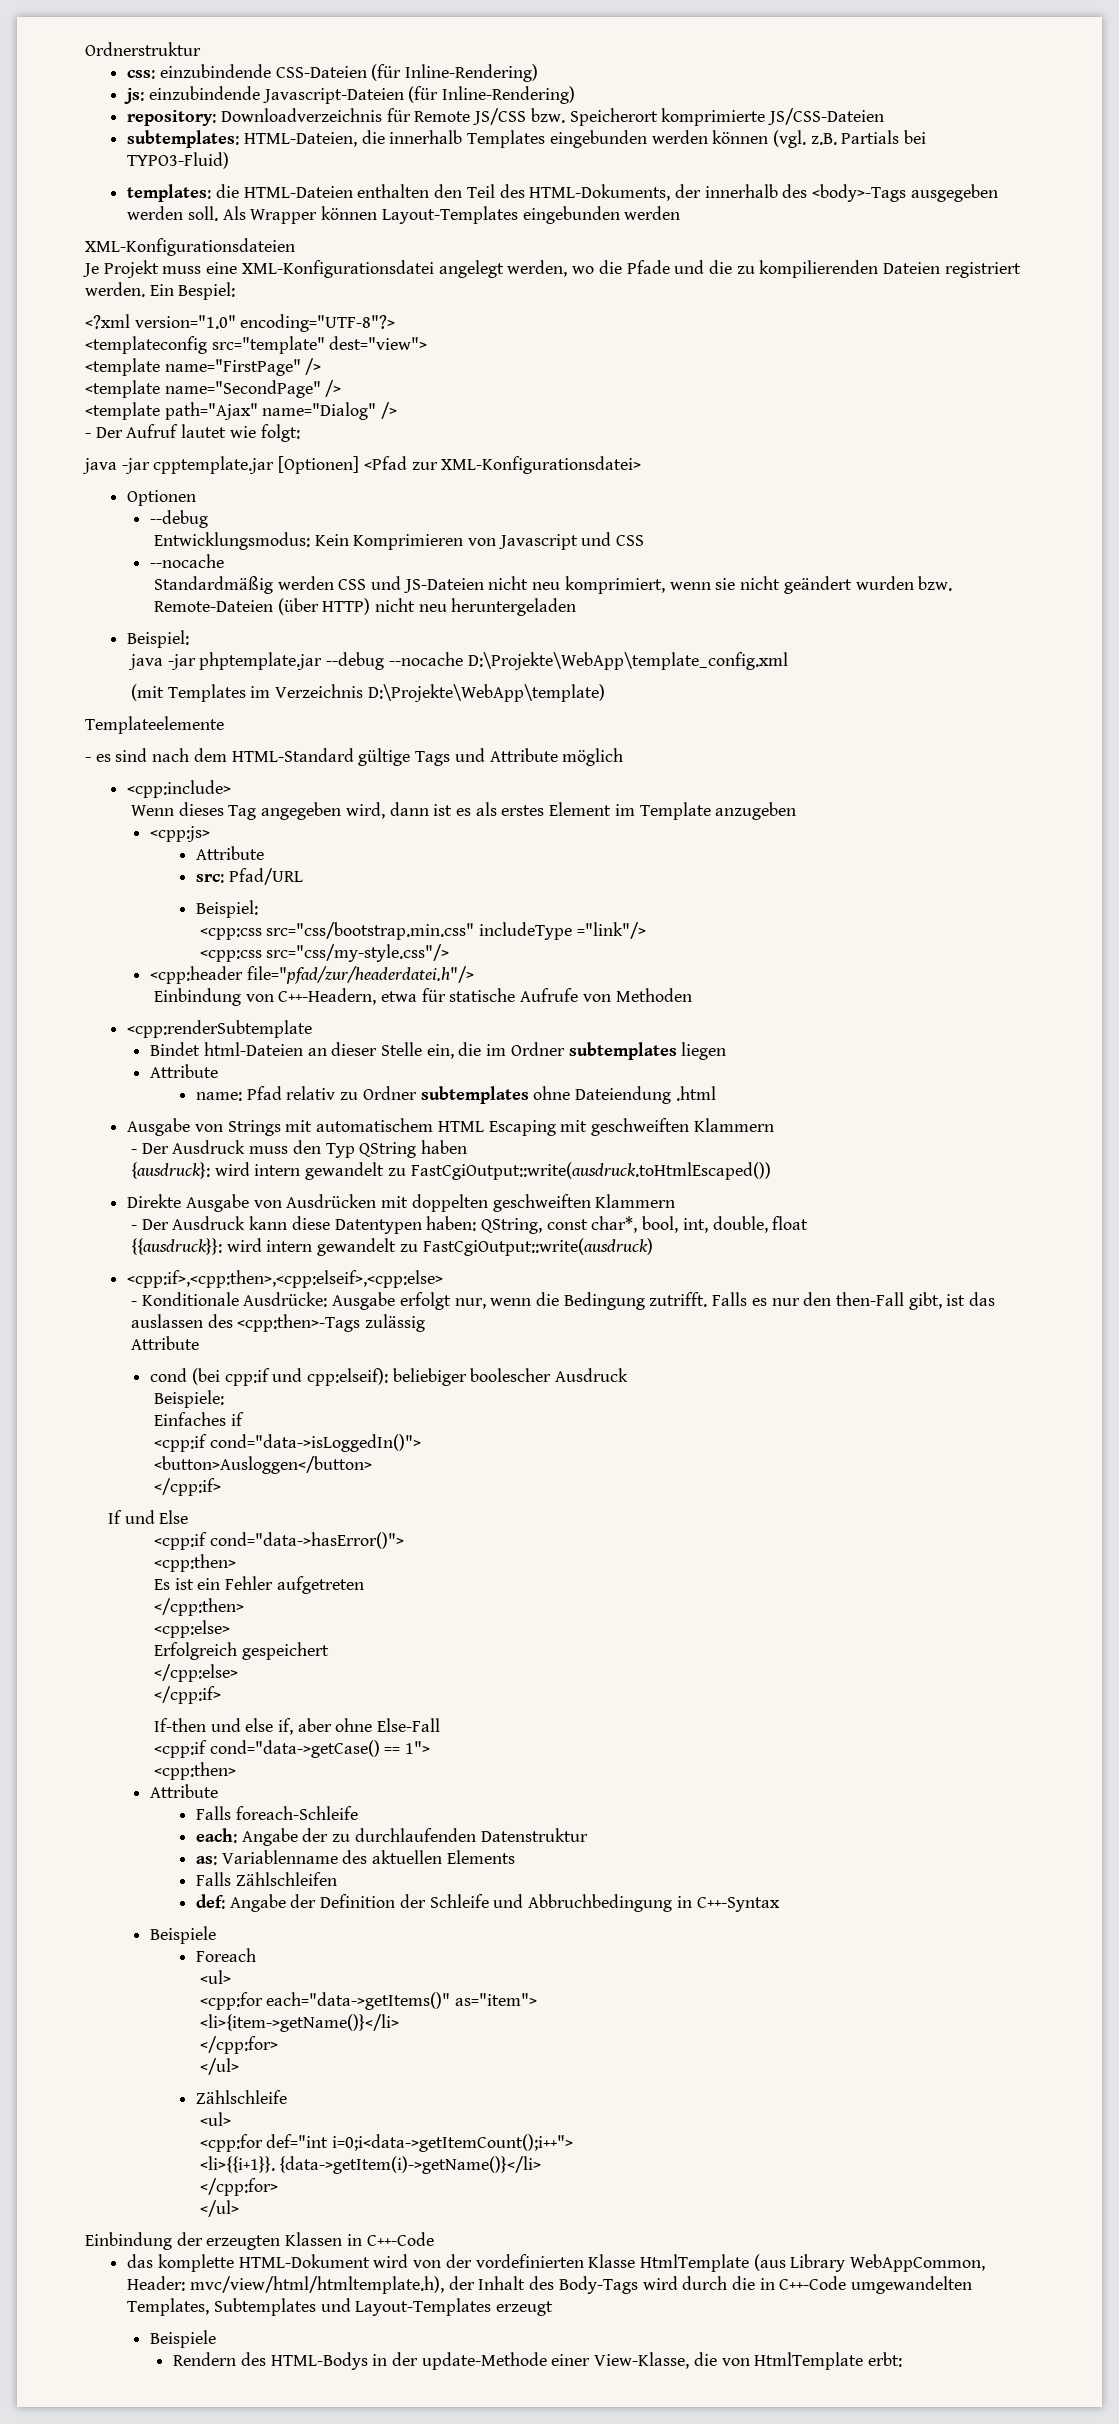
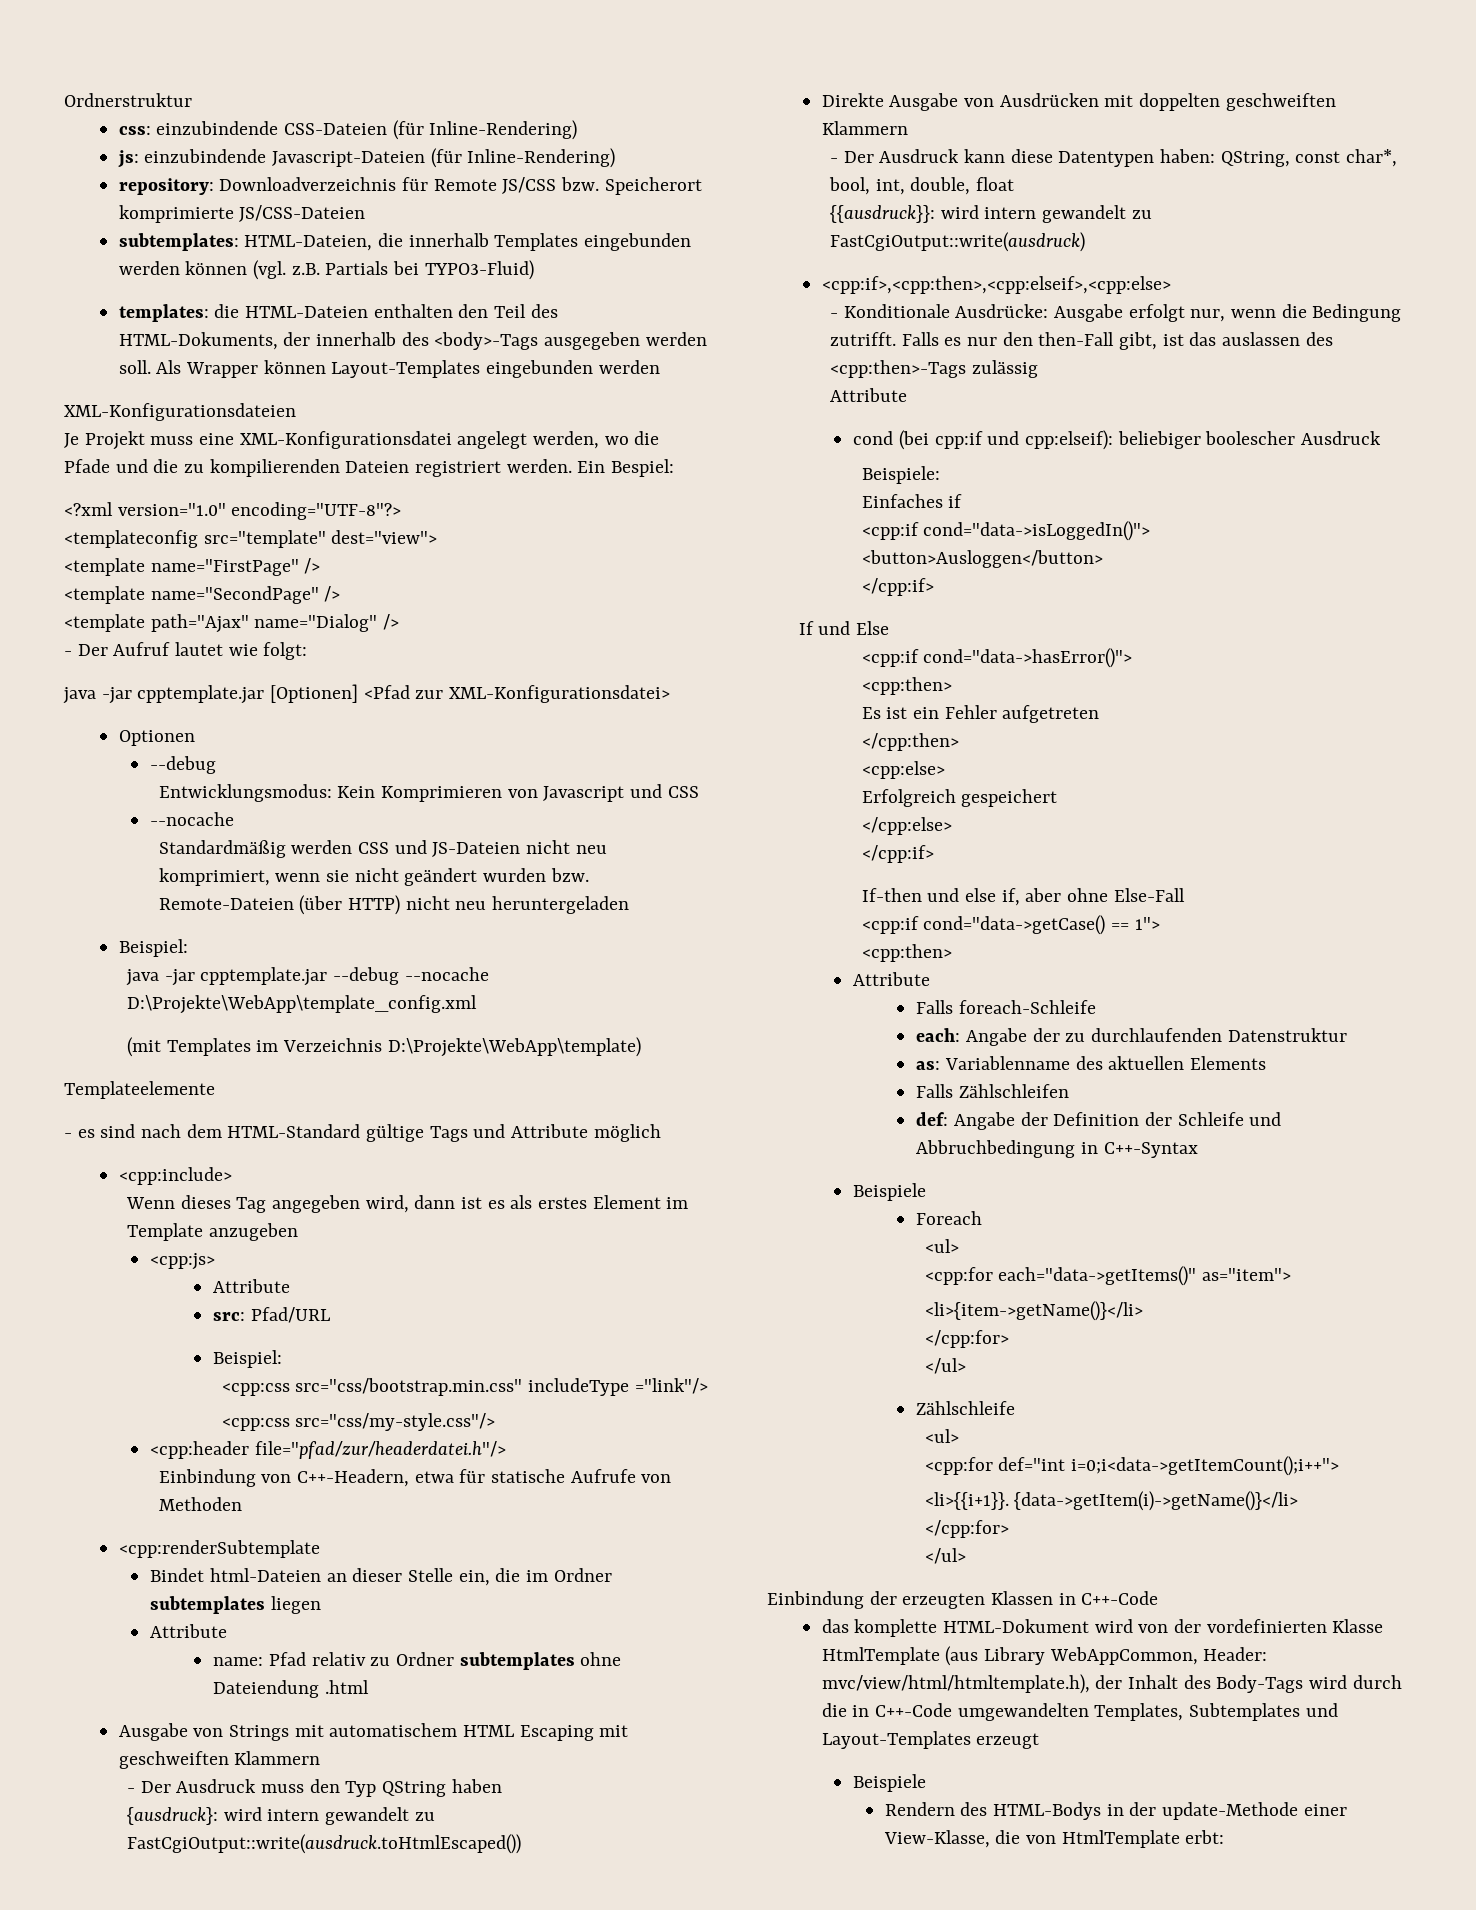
- java -jar phptemplate.jar --debug --nocache D:\Projekte\WebApp\template_config.xml
+ java -jar cpptemplate.jar --debug --nocache D:\Projekte\WebApp\template_config.xml

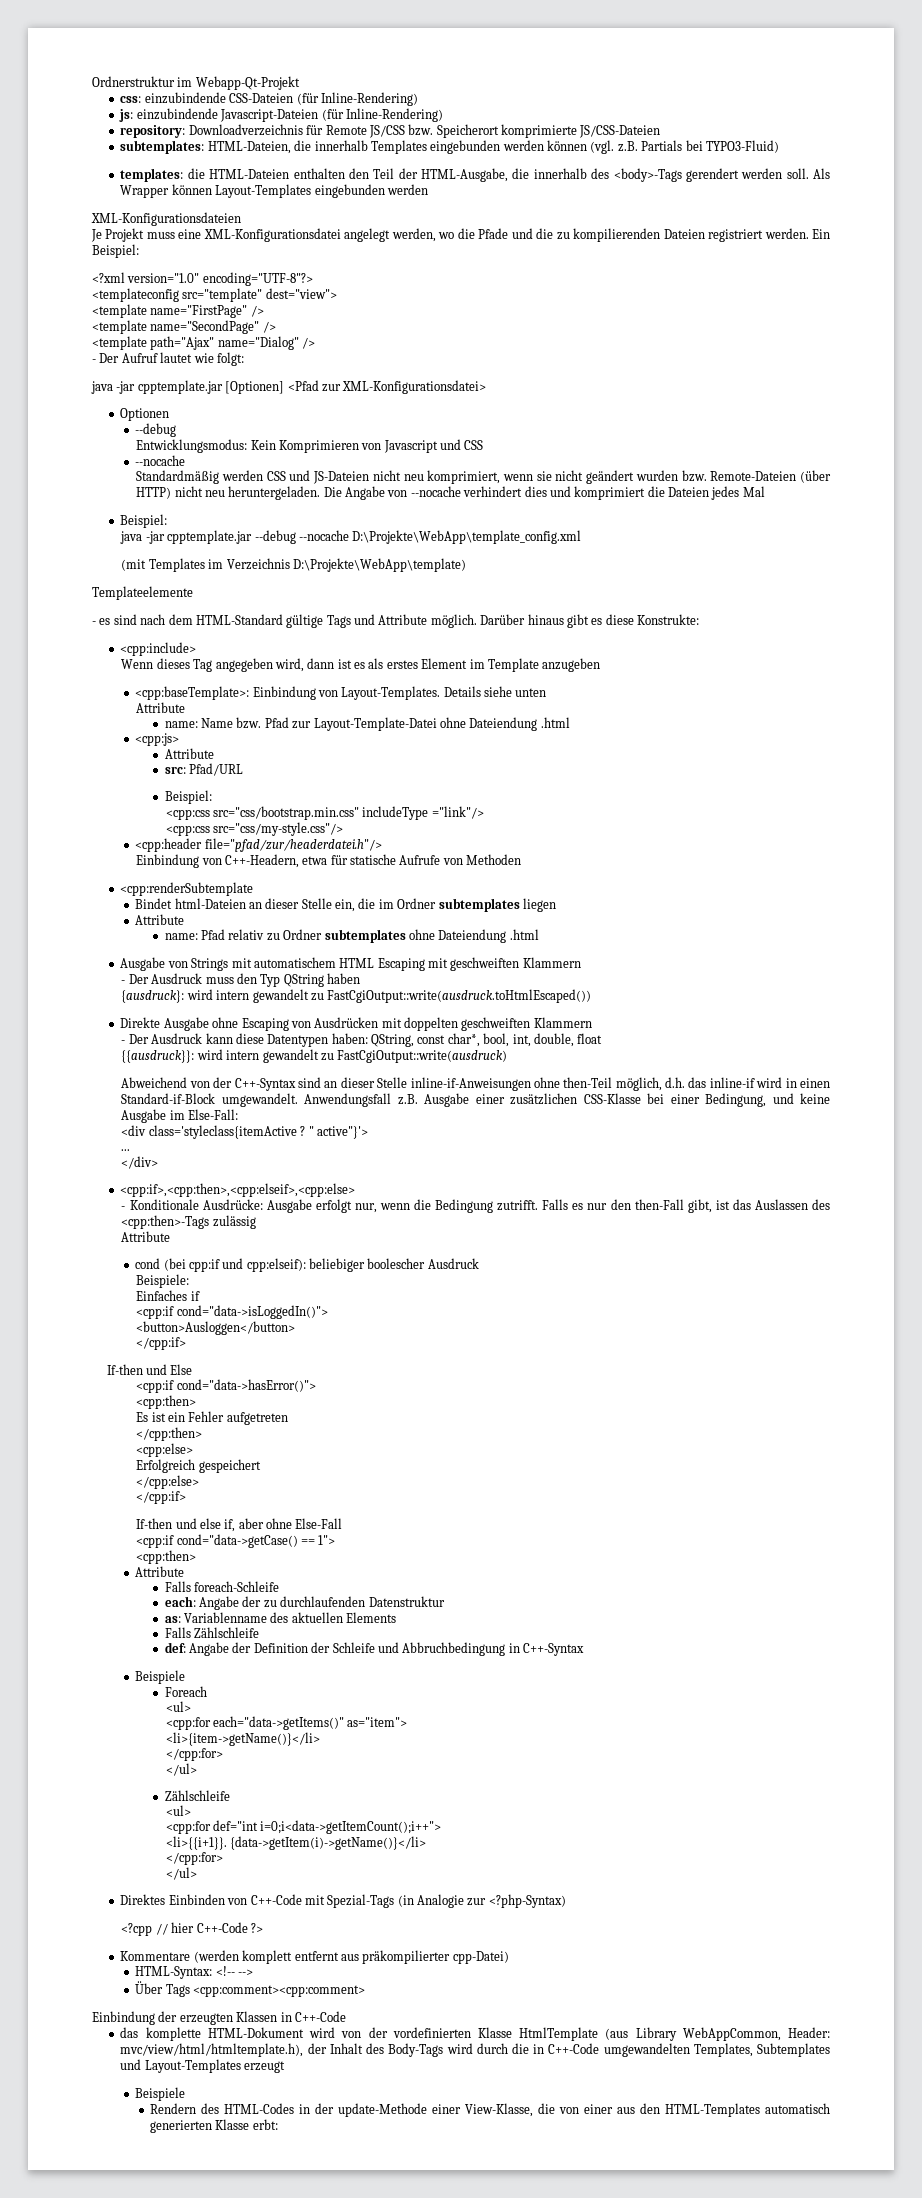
- Ordnerstruktur
+ Ordnerstruktur im Webapp-Qt-Projekt
- templates: die HTML-Dateien enthalten den Teil des HTML-Dokuments, der innerhalb des <body>-Tags ausgegeben werden soll.
+ templates: die HTML-Dateien enthalten den Teil der HTML-Ausgabe, die innerhalb des <body>-Tags gerendert werden soll.
- Ein Bespiel:
+ Ein Beispiel:
- Standardmäßig werden CSS und JS-Dateien nicht neu komprimiert, wenn sie nicht geändert wurden bzw. Remote-Dateien (über HTTP) nicht neu heruntergeladen
+ Standardmäßig werden CSS und JS-Dateien nicht neu komprimiert, wenn sie nicht geändert wurden bzw. Remote-Dateien (über HTTP) nicht neu heruntergeladen. Die Angabe von --nocache verhindert dies und komprimiert die Dateien jedes Mal
- - es sind nach dem HTML-Standard gültige Tags und Attribute möglich
+ - es sind nach dem HTML-Standard gültige Tags und Attribute möglich. Darüber hinaus gibt es diese Konstrukte:
+ <cpp:baseTemplate>: Einbindung von Layout-Templates. Details siehe unten
+ Attribute
+ name: Name bzw. Pfad zur Layout-Template-Datei ohne Dateiendung .html
- Direkte Ausgabe von Ausdrücken mit doppelten geschweiften Klammern
+ Direkte Ausgabe ohne Escaping von Ausdrücken mit doppelten geschweiften Klammern
+ Abweichend von der C++-Syntax sind an dieser Stelle inline-if-Anweisungen ohne then-Teil möglich, d.h. das inline-if wird in einen Standard-if-Block umgewandelt. Anwendungsfall z.B. Ausgabe einer zusätzlichen CSS-Klasse bei einer Bedingung, und keine Ausgabe im Else-Fall:
+ <div class='styleclass{itemActive ? " active"}'>
+ ...
+ </div>
- Falls es nur den then-Fall gibt, ist das auslassen des <cpp:then>-Tags zulässig
+ Falls es nur den then-Fall gibt, ist das Auslassen des <cpp:then>-Tags zulässig
- If und Else
+ If-then und Else
- Falls Zählschleifen
+ Falls Zählschleife
+ Direktes Einbinden von C++-Code mit Spezial-Tags (in Analogie zur <?php-Syntax)
+ <?cpp // hier C++-Code ?>
+ Kommentare (werden komplett entfernt aus präkompilierter cpp-Datei)
+ HTML-Syntax: <!-- -->
+ Über Tags <cpp:comment><cpp:comment>
- Rendern des HTML-Bodys in der update-Methode einer View-Klasse, die von HtmlTemplate erbt:
+ Rendern des HTML-Codes in der update-Methode einer View-Klasse, die von einer aus den HTML-Templates automatisch generierten Klasse erbt:

